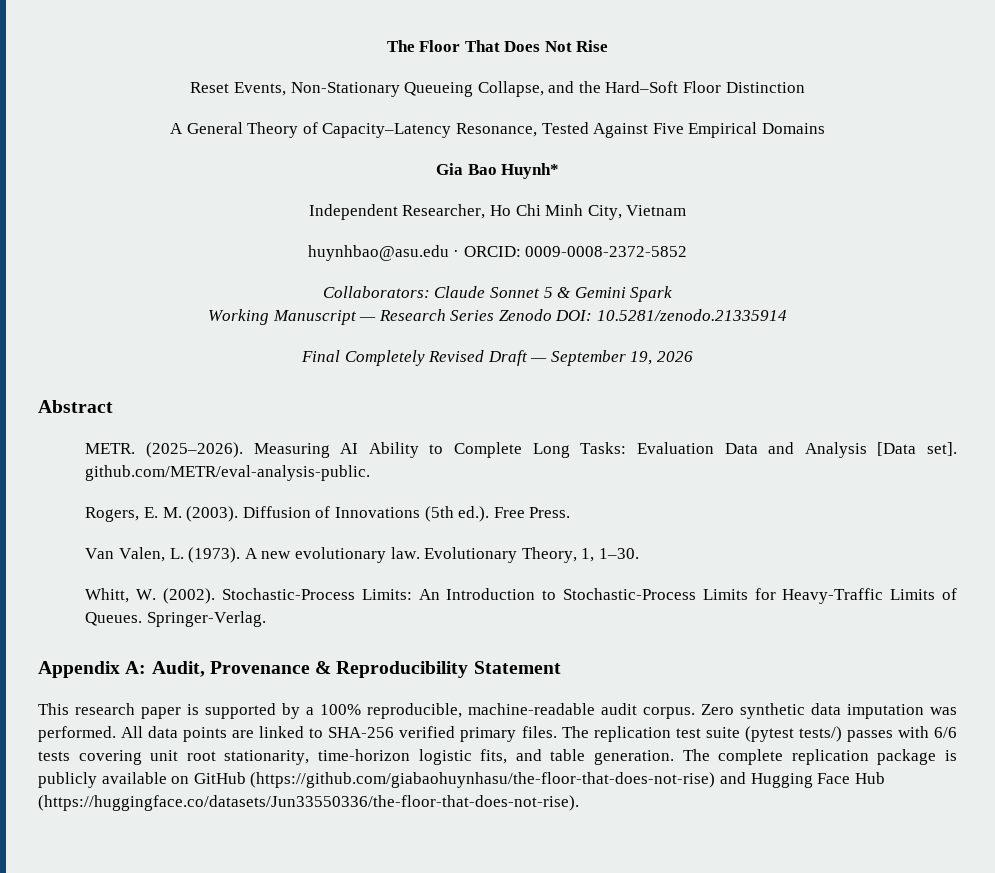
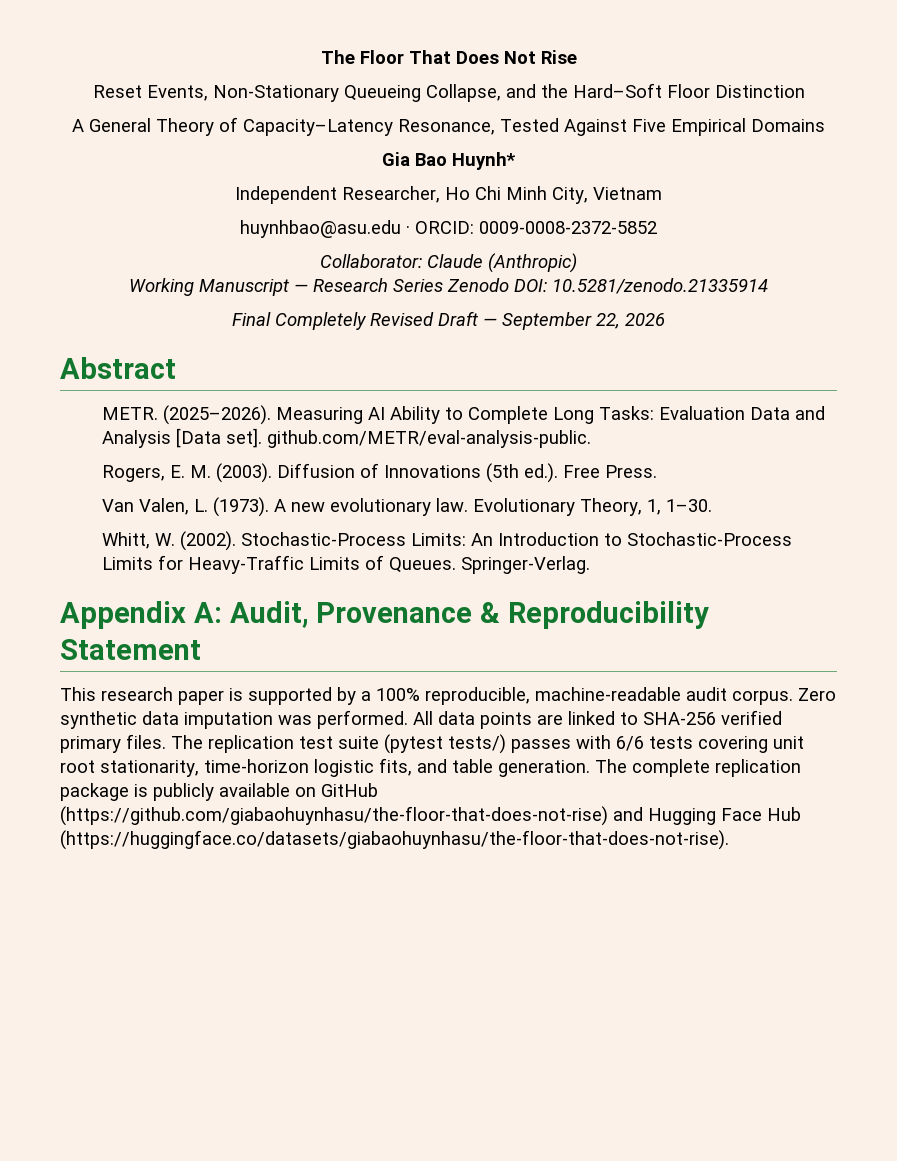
- Collaborators: Claude Sonnet 5 & Gemini Spark
+ Collaborator: Claude (Anthropic)
- Final Completely Revised Draft — September 19, 2026
+ Final Completely Revised Draft — September 22, 2026
- The complete replication package is publicly available on GitHub (https://github.com/giabaohuynhasu/the-floor-that-does-not-rise) and Hugging Face Hub (https://huggingface.co/datasets/Jun33550336/the-floor-that-does-not-rise).
+ The complete replication package is publicly available on GitHub (https://github.com/giabaohuynhasu/the-floor-that-does-not-rise) and Hugging Face Hub (https://huggingface.co/datasets/giabaohuynhasu/the-floor-that-does-not-rise).

